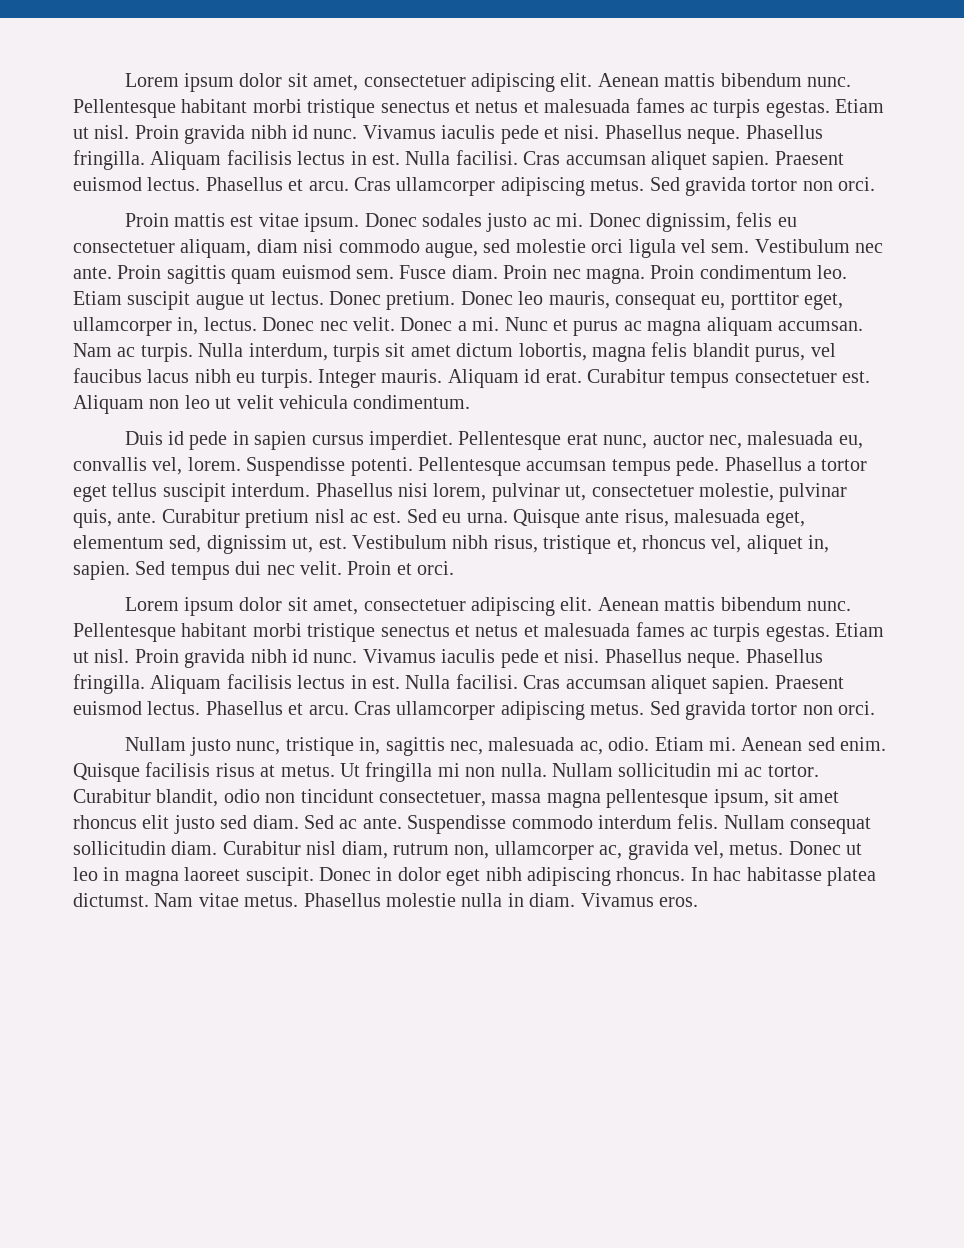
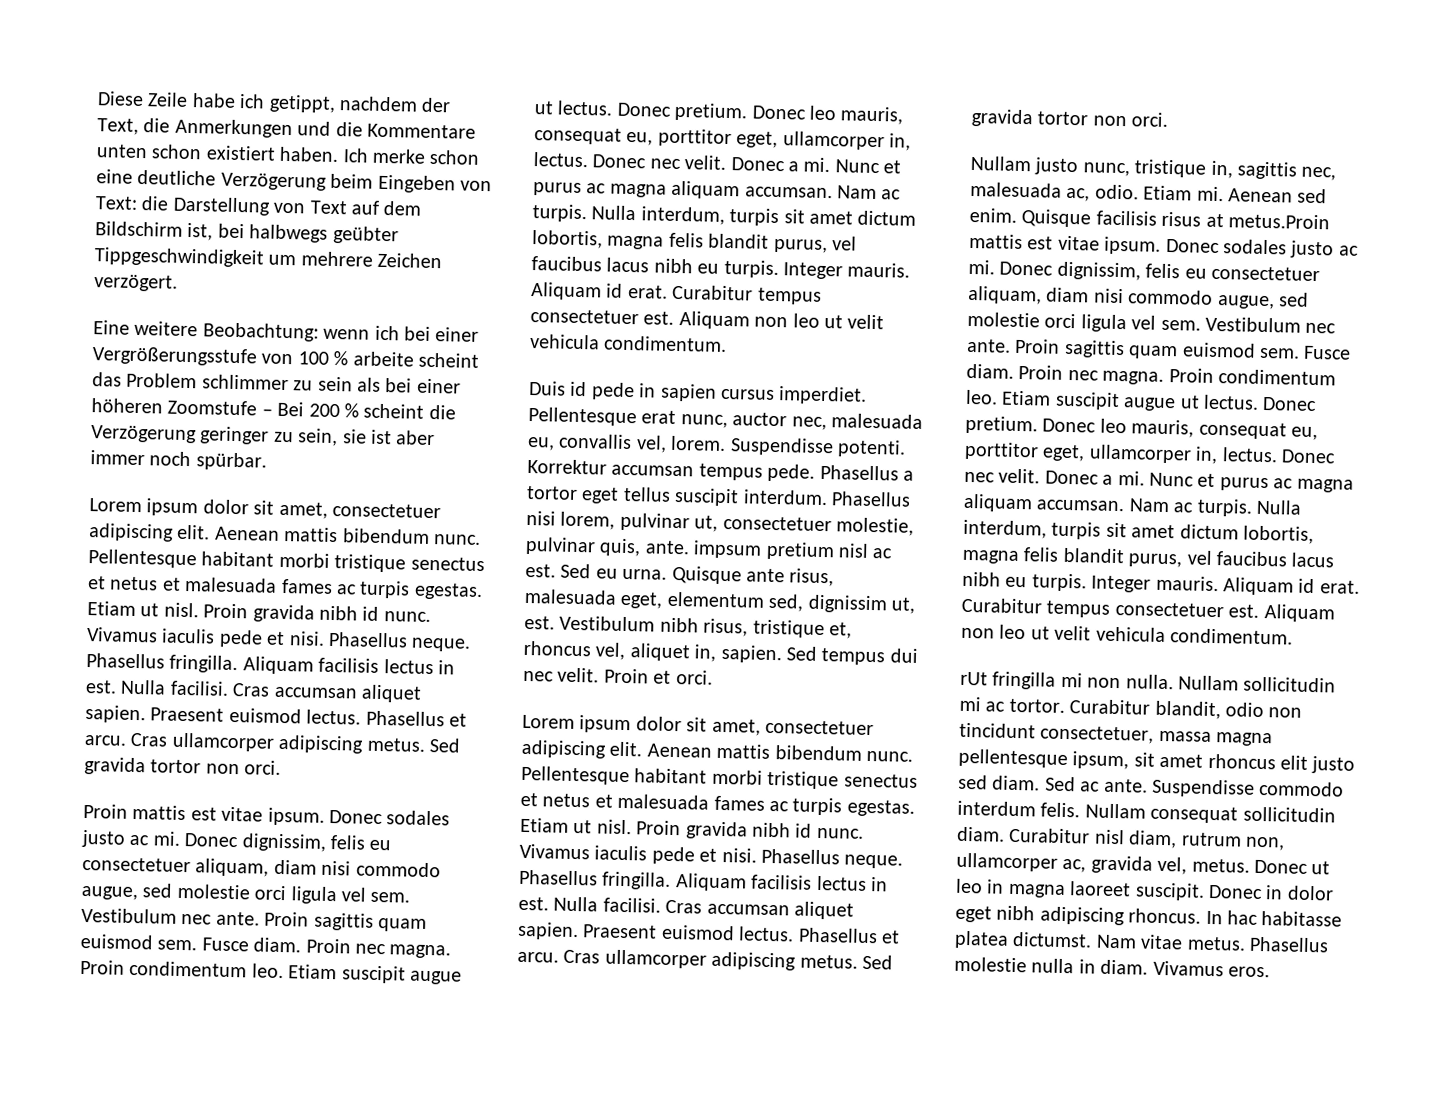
+ Diese Zeile habe ich getippt, nachdem der Text, die Anmerkungen und die Kommentare unten schon existiert haben. Ich merke schon eine deutliche Verzögerung beim Eingeben von Text: die Darstellung von Text auf dem Bildschirm ist, bei halbwegs geübter Tippgeschwindigkeit um mehrere Zeichen verzögert.
+ Eine weitere Beobachtung: wenn ich bei einer Vergrößerungsstufe von 100 % arbeite scheint das Problem schlimmer zu sein als bei einer höheren Zoomstufe – Bei 200 % scheint die Verzögerung geringer zu sein, sie ist aber immer noch spürbar.
- Pellentesque accumsan tempus pede.
+ Korrektur accumsan tempus pede.
- Phasellus nisi lorem, pulvinar ut, consectetuer molestie, pulvinar quis, ante. Curabitur pretium nisl ac est.
+ Phasellus nisi lorem, pulvinar ut, consectetuer molestie, pulvinar quis, ante. impsum pretium nisl ac est.
- Quisque facilisis risus at metus. Ut fringilla mi non nulla.
+ Quisque facilisis risus at metus.Proin mattis est vitae ipsum. Donec sodales justo ac mi. Donec dignissim, felis eu consectetuer aliquam, diam nisi commodo augue, sed molestie orci ligula vel sem. Vestibulum nec ante. Proin sagittis quam euismod sem. Fusce diam. Proin nec magna. Proin condimentum leo. Etiam suscipit augue ut lectus. Donec pretium. Donec leo mauris, consequat eu, porttitor eget, ullamcorper in, lectus. Donec nec velit. Donec a mi. Nunc et purus ac magna aliquam accumsan. Nam ac turpis. Nulla interdum, turpis sit amet dictum lobortis, magna felis blandit purus, vel faucibus lacus nibh eu turpis. Integer mauris. Aliquam id erat. Curabitur tempus consectetuer est. Aliquam non leo ut velit vehicula condimentum.
+ rUt fringilla mi non nulla.

